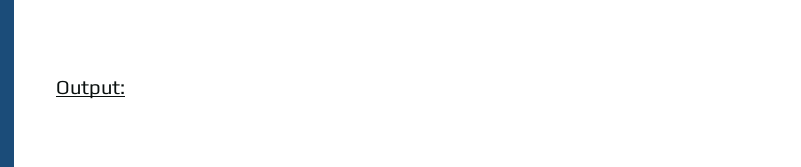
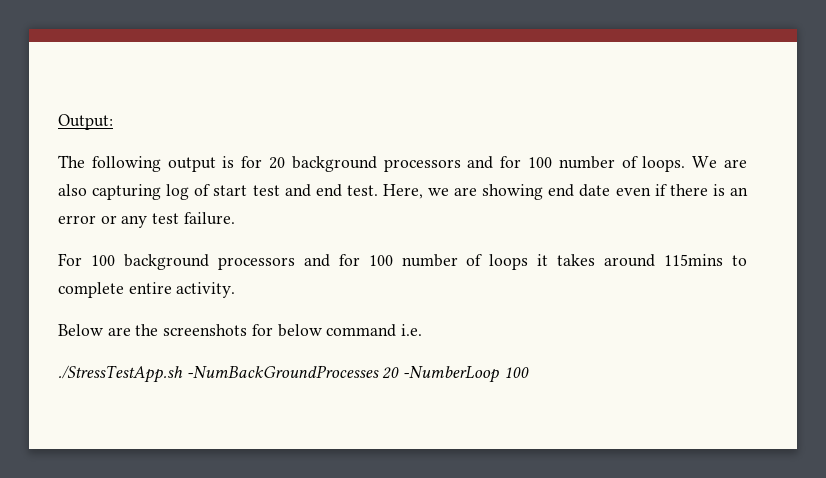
+ The following output is for 20 background processors and for 100 number of loops. We are also capturing log of start test and end test. Here, we are showing end date even if there is an error or any test failure.
+ For 100 background processors and for 100 number of loops it takes around 115mins to complete entire activity.
+ Below are the screenshots for below command i.e.
+ ./StressTestApp.sh -NumBackGroundProcesses 20 -NumberLoop 100

